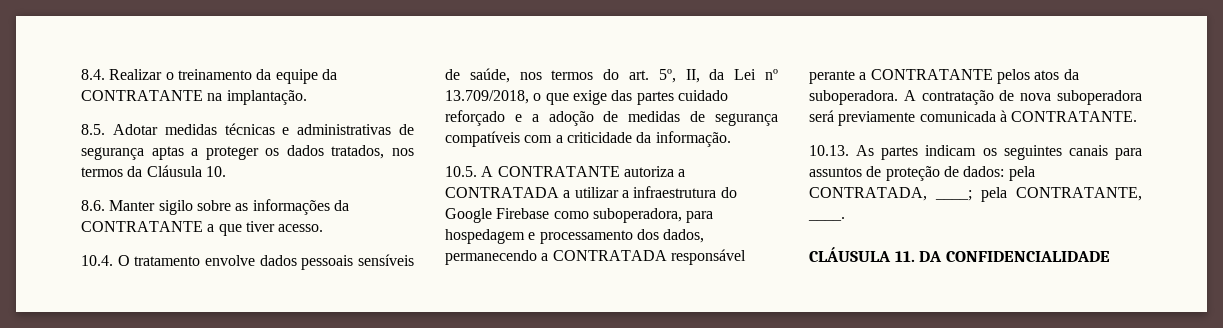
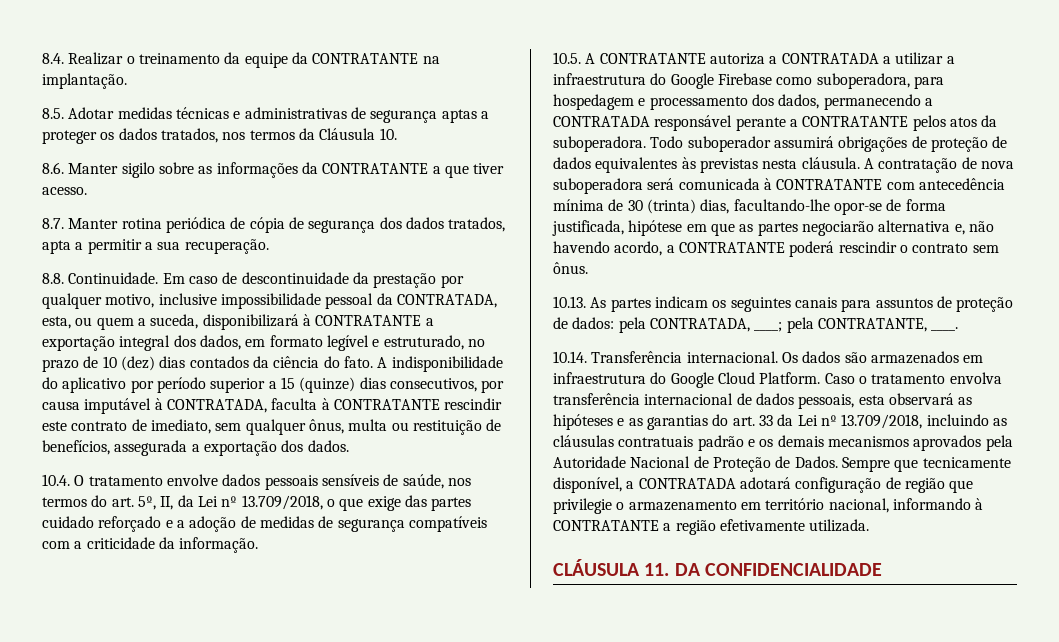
+ 8.7. Manter rotina periódica de cópia de segurança dos dados tratados, apta a permitir a sua recuperação.
+ 8.8. Continuidade. Em caso de descontinuidade da prestação por qualquer motivo, inclusive impossibilidade pessoal da CONTRATADA, esta, ou quem a suceda, disponibilizará à CONTRATANTE a exportação integral dos dados, em formato legível e estruturado, no prazo de 10 (dez) dias contados da ciência do fato. A indisponibilidade do aplicativo por período superior a 15 (quinze) dias consecutivos, por causa imputável à CONTRATADA, faculta à CONTRATANTE rescindir este contrato de imediato, sem qualquer ônus, multa ou restituição de benefícios, assegurada a exportação dos dados.
+ Todo suboperador assumirá obrigações de proteção de dados equivalentes às previstas nesta cláusula.
- A contratação de nova suboperadora será previamente comunicada à CONTRATANTE.
+ A contratação de nova suboperadora será comunicada à CONTRATANTE com antecedência mínima de 30 (trinta) dias, facultando-lhe opor-se de forma justificada, hipótese em que as partes negociarão alternativa e, não havendo acordo, a CONTRATANTE poderá rescindir o contrato sem ônus.
+ 10.14. Transferência internacional. Os dados são armazenados em infraestrutura do Google Cloud Platform. Caso o tratamento envolva transferência internacional de dados pessoais, esta observará as hipóteses e as garantias do art. 33 da Lei nº 13.709/2018, incluindo as cláusulas contratuais padrão e os demais mecanismos aprovados pela Autoridade Nacional de Proteção de Dados. Sempre que tecnicamente disponível, a CONTRATADA adotará configuração de região que privilegie o armazenamento em território nacional, informando à CONTRATANTE a região efetivamente utilizada.

